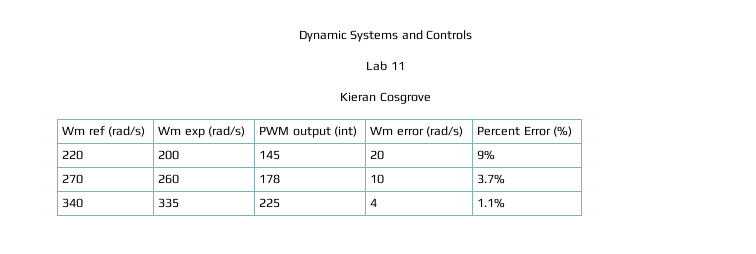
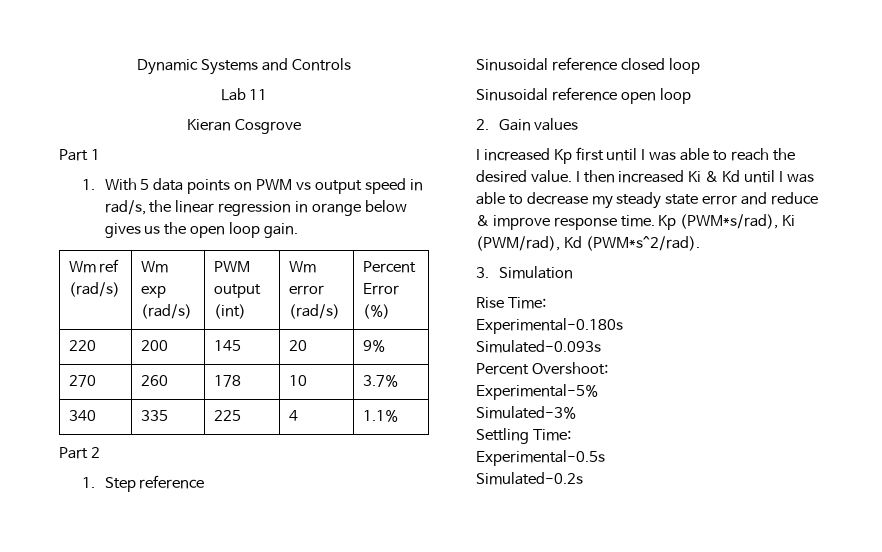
+ Part 1
+ 1. With 5 data points on PWM vs output speed in rad/s, the linear regression in orange below gives us the open loop gain.
+ Part 2
+ 1. Step reference
+ Sinusoidal reference closed loop
+ Sinusoidal reference open loop
+ 2. Gain values
+ I increased Kp first until I was able to reach the desired value. I then increased Ki & Kd until I was able to decrease my steady state error and reduce & improve response time. Kp (PWM*s/rad), Ki (PWM/rad), Kd (PWM*s^2/rad).
+ 3. Simulation
+ Rise Time:
+ Experimental-0.180s
+ Simulated-0.093s
+ Percent Overshoot:
+ Experimental-5%
+ Simulated-3%
+ Settling Time:
+ Experimental-0.5s
+ Simulated-0.2s

